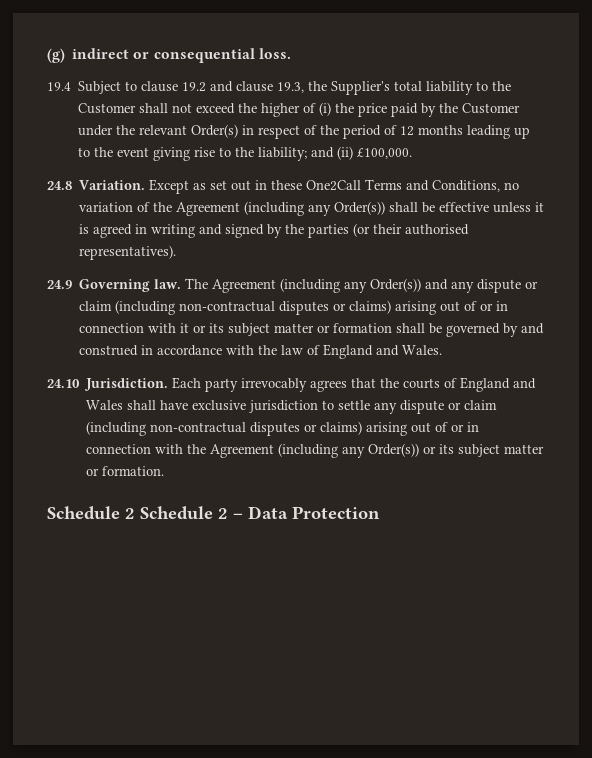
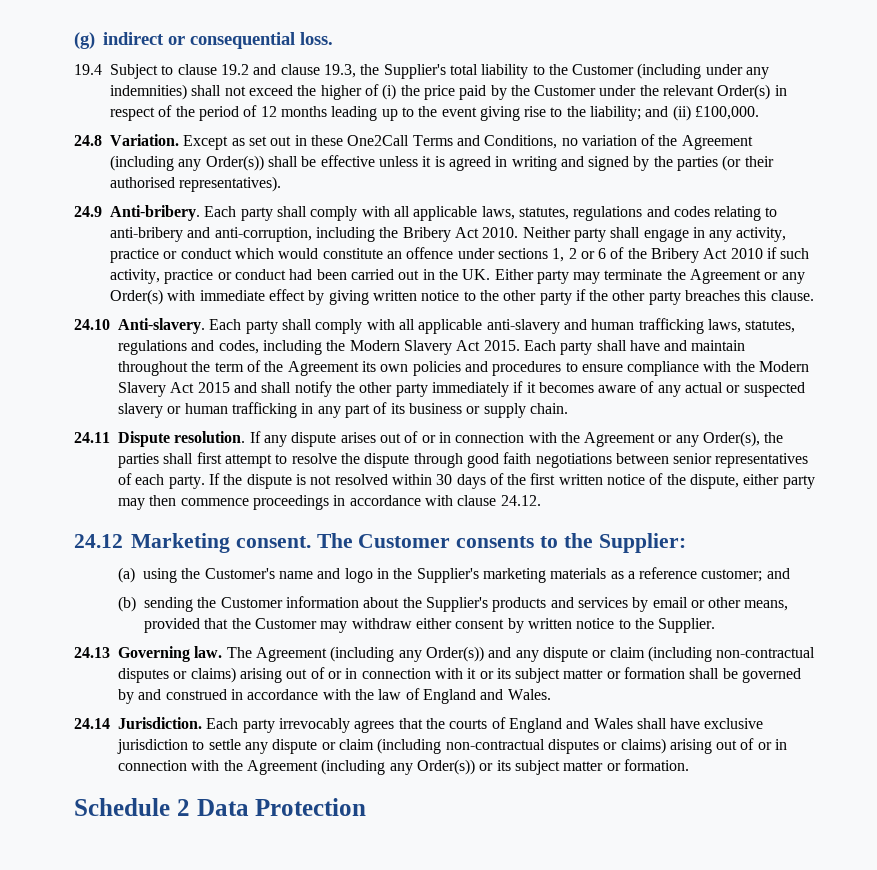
- 19.4 Subject to clause 19.2 and clause 19.3, the Supplier's total liability to the Customer shall not exceed the higher of (i) the price paid by the Customer under the relevant Order(s) in respect of the period of 12 months leading up to the event giving rise to the liability; and (ii) £100,000.
+ 19.4 Subject to clause 19.2 and clause 19.3, the Supplier's total liability to the Customer (including under any indemnities) shall not exceed the higher of (i) the price paid by the Customer under the relevant Order(s) in respect of the period of 12 months leading up to the event giving rise to the liability; and (ii) £100,000.
- 24.9 Governing law.
+ 24.9 Anti-bribery. Each party shall comply with all applicable laws, statutes, regulations and codes relating to anti-bribery and anti-corruption, including the Bribery Act 2010. Neither party shall engage in any activity, practice or conduct which would constitute an offence under sections 1, 2 or 6 of the Bribery Act 2010 if such activity, practice or conduct had been carried out in the UK. Either party may terminate the Agreement or any Order(s) with immediate effect by giving written notice to the other party if the other party breaches this clause.
+ 24.10 Anti-slavery. Each party shall comply with all applicable anti-slavery and human trafficking laws, statutes, regulations and codes, including the Modern Slavery Act 2015. Each party shall have and maintain throughout the term of the Agreement its own policies and procedures to ensure compliance with the Modern Slavery Act 2015 and shall notify the other party immediately if it becomes aware of any actual or suspected slavery or human trafficking in any part of its business or supply chain.
+ 24.11 Dispute resolution. If any dispute arises out of or in connection with the Agreement or any Order(s), the parties shall first attempt to resolve the dispute through good faith negotiations between senior representatives of each party. If the dispute is not resolved within 30 days of the first written notice of the dispute, either party may then commence proceedings in accordance with clause 24.12.
+ 24.12 Marketing consent. The Customer consents to the Supplier:
+ (a) using the Customer's name and logo in the Supplier's marketing materials as a reference customer; and
+ (b) sending the Customer information about the Supplier's products and services by email or other means, provided that the Customer may withdraw either consent by written notice to the Supplier.
+ 24.13 Governing law.
- 24.10 Jurisdiction.
+ 24.14 Jurisdiction.
- Schedule 2 Schedule 2 – Data Protection
+ Schedule 2 Data Protection

